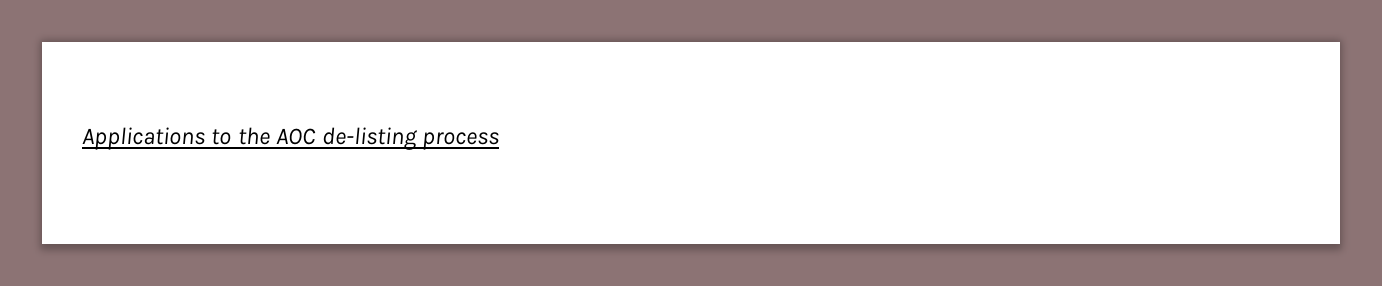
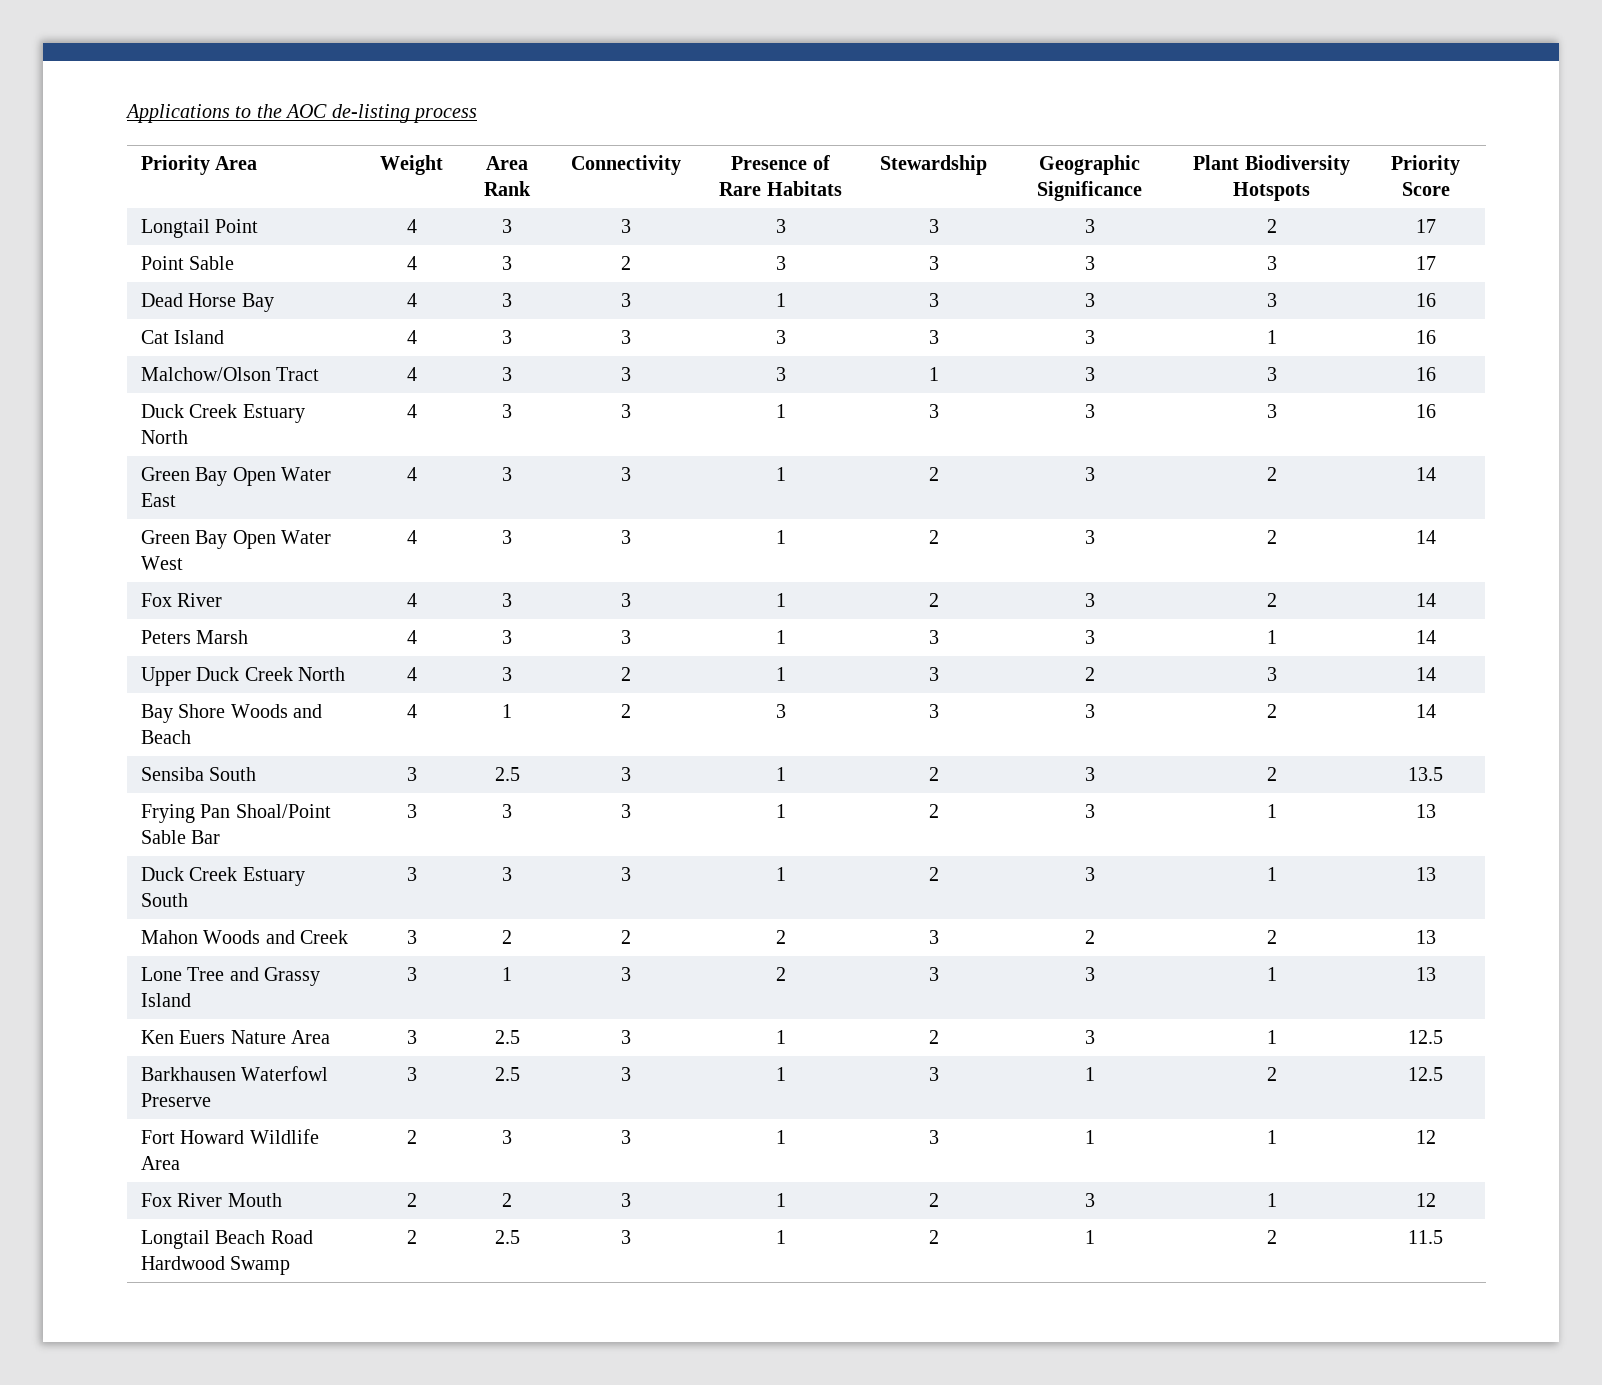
+ Priority Area | Weight | Area Rank | Connectivity | Presence of Rare Habitats | Stewardship | Geographic Significance | Plant Biodiversity Hotspots | Priority Score
+ Longtail Point | 4 | 3 | 3 | 3 | 3 | 3 | 2 | 17
+ Point Sable | 4 | 3 | 2 | 3 | 3 | 3 | 3 | 17
+ Dead Horse Bay | 4 | 3 | 3 | 1 | 3 | 3 | 3 | 16
+ Cat Island | 4 | 3 | 3 | 3 | 3 | 3 | 1 | 16
+ Malchow/Olson Tract | 4 | 3 | 3 | 3 | 1 | 3 | 3 | 16
+ Duck Creek Estuary North | 4 | 3 | 3 | 1 | 3 | 3 | 3 | 16
+ Green Bay Open Water East | 4 | 3 | 3 | 1 | 2 | 3 | 2 | 14
+ Green Bay Open Water West | 4 | 3 | 3 | 1 | 2 | 3 | 2 | 14
+ Fox River | 4 | 3 | 3 | 1 | 2 | 3 | 2 | 14
+ Peters Marsh | 4 | 3 | 3 | 1 | 3 | 3 | 1 | 14
+ Upper Duck Creek North | 4 | 3 | 2 | 1 | 3 | 2 | 3 | 14
+ Bay Shore Woods and Beach | 4 | 1 | 2 | 3 | 3 | 3 | 2 | 14
+ Sensiba South | 3 | 2.5 | 3 | 1 | 2 | 3 | 2 | 13.5
+ Frying Pan Shoal/Point Sable Bar | 3 | 3 | 3 | 1 | 2 | 3 | 1 | 13
+ Duck Creek Estuary South | 3 | 3 | 3 | 1 | 2 | 3 | 1 | 13
+ Mahon Woods and Creek | 3 | 2 | 2 | 2 | 3 | 2 | 2 | 13
+ Lone Tree and Grassy Island | 3 | 1 | 3 | 2 | 3 | 3 | 1 | 13
+ Ken Euers Nature Area | 3 | 2.5 | 3 | 1 | 2 | 3 | 1 | 12.5
+ Barkhausen Waterfowl Preserve | 3 | 2.5 | 3 | 1 | 3 | 1 | 2 | 12.5
+ Fort Howard Wildlife Area | 2 | 3 | 3 | 1 | 3 | 1 | 1 | 12
+ Fox River Mouth | 2 | 2 | 3 | 1 | 2 | 3 | 1 | 12
+ Longtail Beach Road Hardwood Swamp | 2 | 2.5 | 3 | 1 | 2 | 1 | 2 | 11.5

